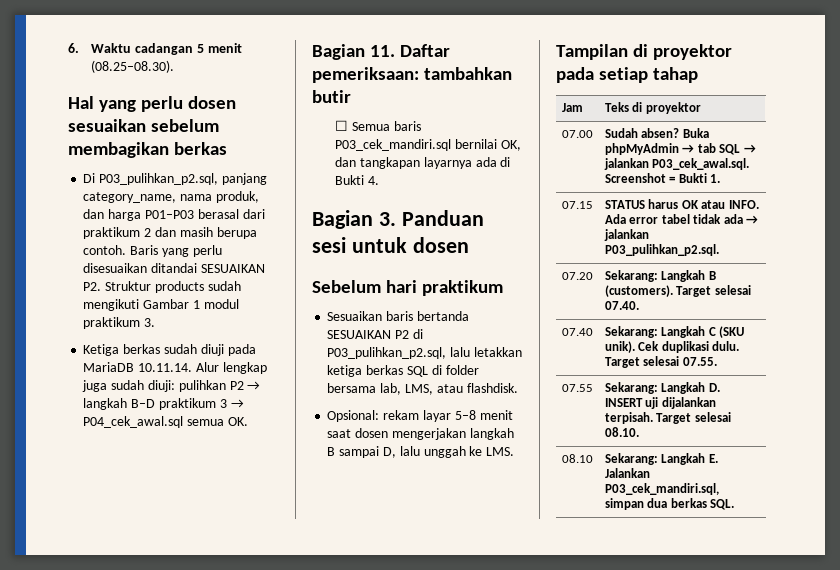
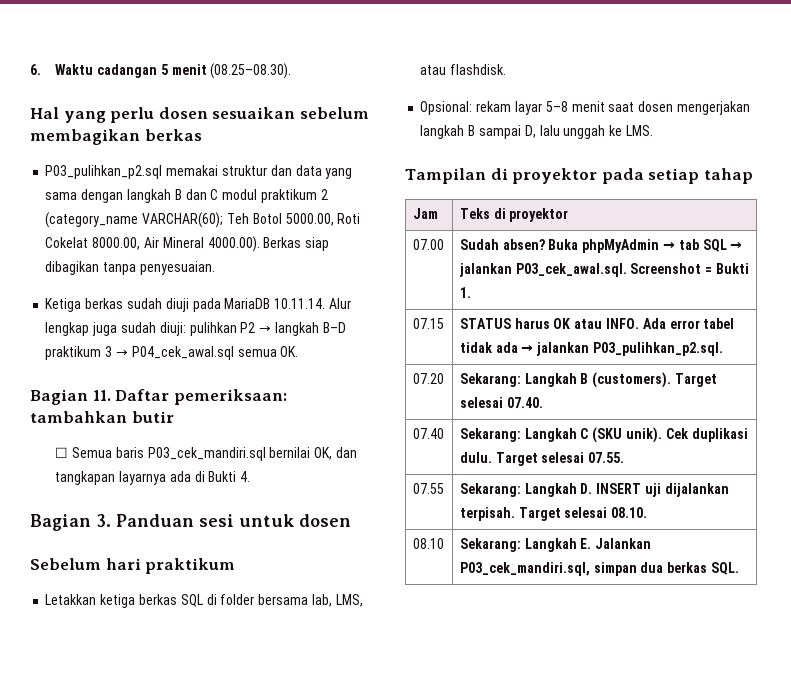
- Di P03_pulihkan_p2.sql, panjang category_name, nama produk, dan harga P01–P03 berasal dari praktikum 2 dan masih berupa contoh. Baris yang perlu disesuaikan ditandai SESUAIKAN P2. Struktur products sudah mengikuti Gambar 1 modul praktikum 3.
+ P03_pulihkan_p2.sql memakai struktur dan data yang sama dengan langkah B dan C modul praktikum 2 (category_name VARCHAR(60); Teh Botol 5000.00, Roti Cokelat 8000.00, Air Mineral 4000.00). Berkas siap dibagikan tanpa penyesuaian.
- Sesuaikan baris bertanda SESUAIKAN P2 di P03_pulihkan_p2.sql, lalu letakkan ketiga berkas SQL di folder bersama lab, LMS, atau flashdisk.
+ Letakkan ketiga berkas SQL di folder bersama lab, LMS, atau flashdisk.

